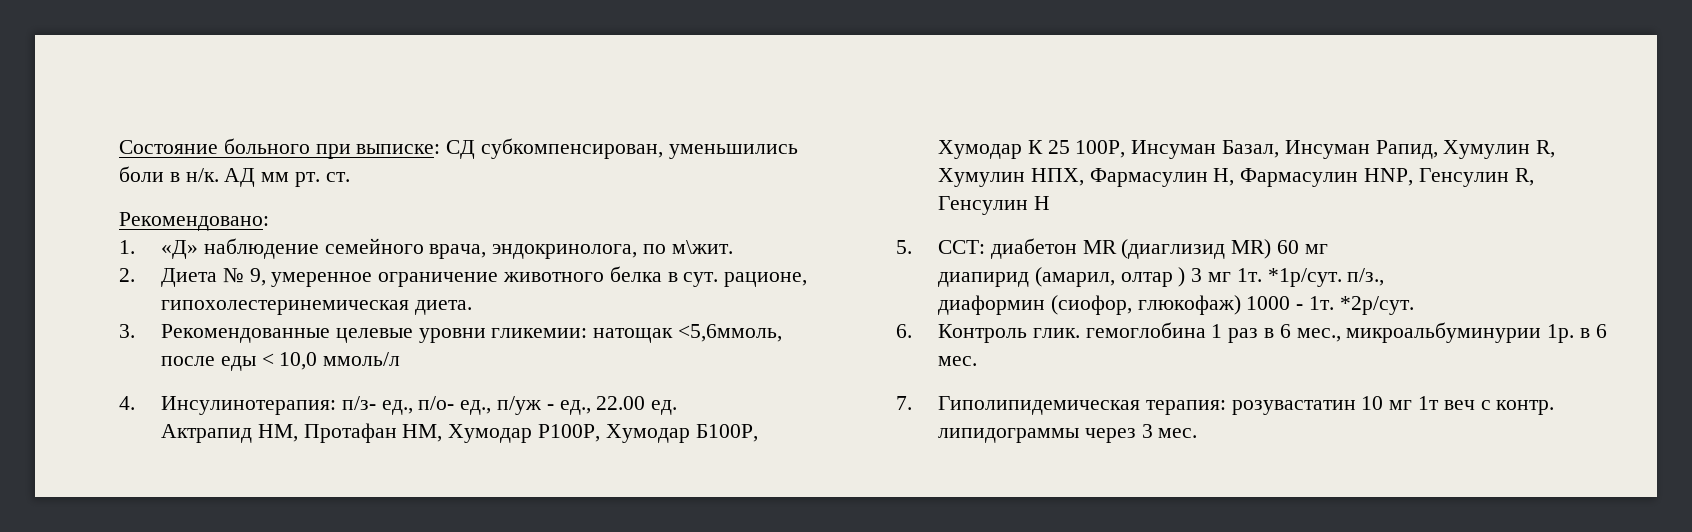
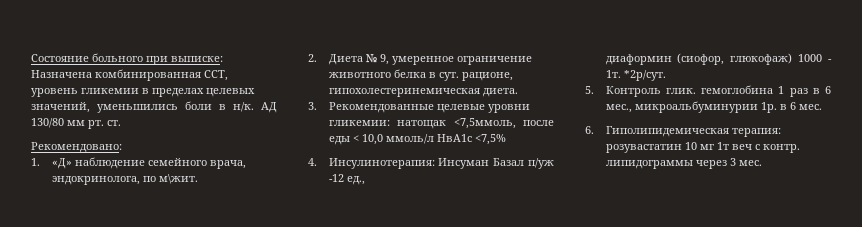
- Состояние больного при выписке: СД субкомпенсирован, уменьшились боли в н/к.
+ Состояние больного при выписке: Назначена комбинированная ССТ, уровень гликемии в пределах целевых значений, уменьшились боли в н/к.
- АД мм рт. ст.
+ АД 130/80 мм рт. ст.
- 3. Рекомендованные целевые уровни гликемии: натощак <5,6ммоль, после еды < 10,0 ммоль/л
+ 3. Рекомендованные целевые уровни гликемии: натощак <7,5ммоль, после еды < 10,0 ммоль/л НвА1с <7,5%
- 4. Инсулинотерапия: п/з- ед., п/о- ед., п/уж - ед., 22.00 ед.
- Актрапид НМ, Протафан НМ, Хумодар Р100Р, Хумодар Б100Р, Хумодар К 25 100Р, Инсуман Базал, Инсуман Рапид, Хумулин R, Хумулин НПХ, Фармасулин Н, Фармасулин НNР, Генсулин R, Генсулин Н
- 5. ССТ: диабетон МR (диаглизид МR) 60 мг
- диапирид (амарил, олтар ) 3 мг 1т. *1р/сут. п/з.,
+ 4. Инсулинотерапия: Инсуман Базал п/уж -12 ед.,
- 6. Контроль глик. гемоглобина 1 раз в 6 мес., микроальбуминурии 1р. в 6 мес.
+ 5. Контроль глик. гемоглобина 1 раз в 6 мес., микроальбуминурии 1р. в 6 мес.
- 7. Гиполипидемическая терапия: розувастатин 10 мг 1т веч с контр. липидограммы через 3 мес.
+ 6. Гиполипидемическая терапия: розувастатин 10 мг 1т веч с контр. липидограммы через 3 мес.

